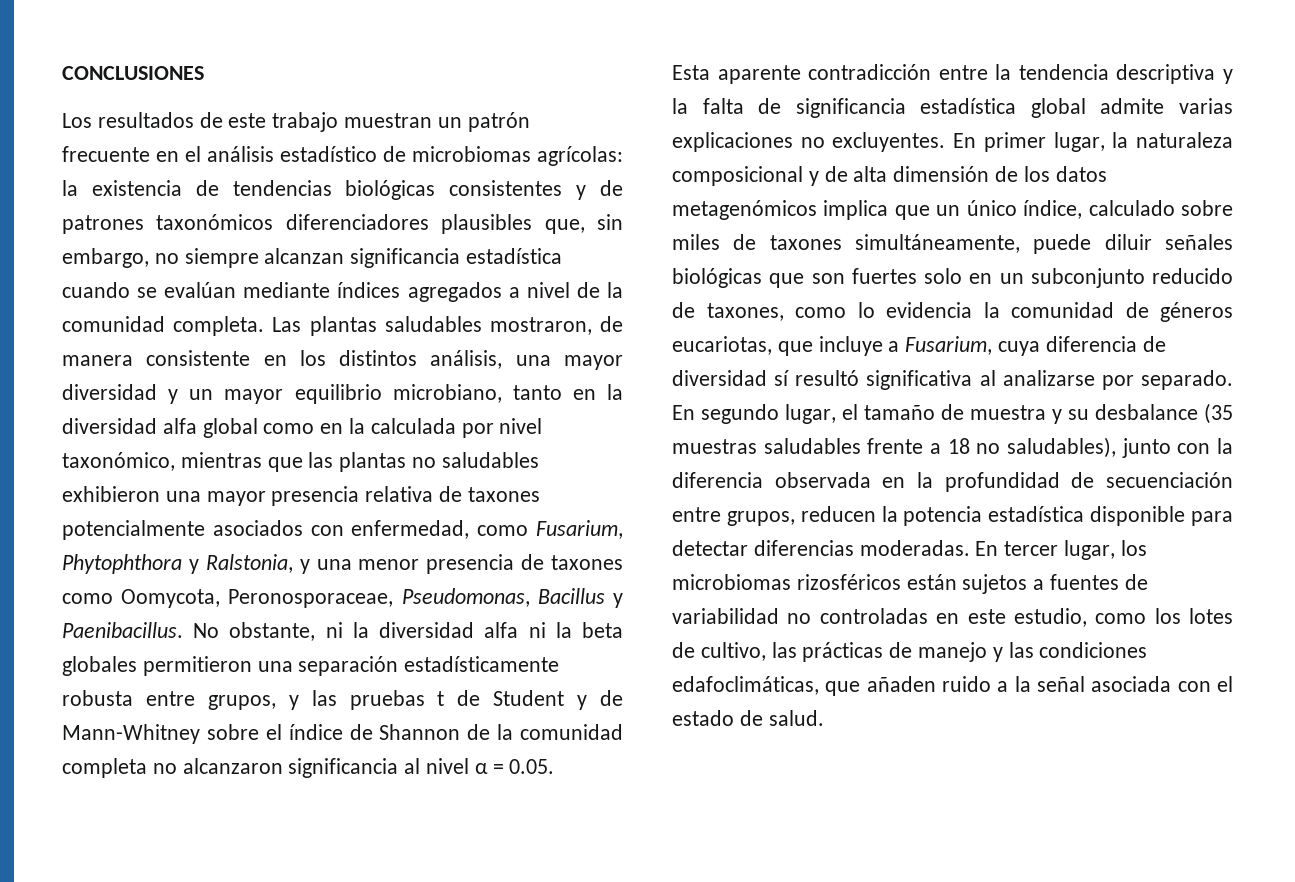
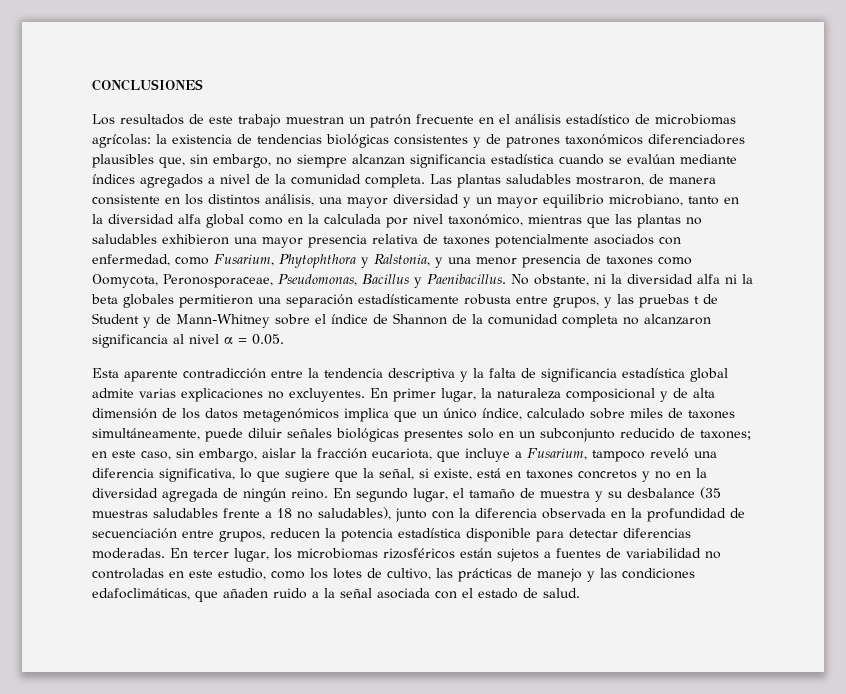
- En primer lugar, la naturaleza composicional y de alta dimensión de los datos metagenómicos implica que un único índice, calculado sobre miles de taxones simultáneamente, puede diluir señales biológicas que son fuertes solo en un subconjunto reducido de taxones, como lo evidencia la comunidad de géneros eucariotas, que incluye a Fusarium, cuya diferencia de diversidad sí resultó significativa al analizarse por separado.
+ En primer lugar, la naturaleza composicional y de alta dimensión de los datos metagenómicos implica que un único índice, calculado sobre miles de taxones simultáneamente, puede diluir señales biológicas presentes solo en un subconjunto reducido de taxones; en este caso, sin embargo, aislar la fracción eucariota, que incluye a Fusarium, tampoco reveló una diferencia significativa, lo que sugiere que la señal, si existe, está en taxones concretos y no en la diversidad agregada de ningún reino.

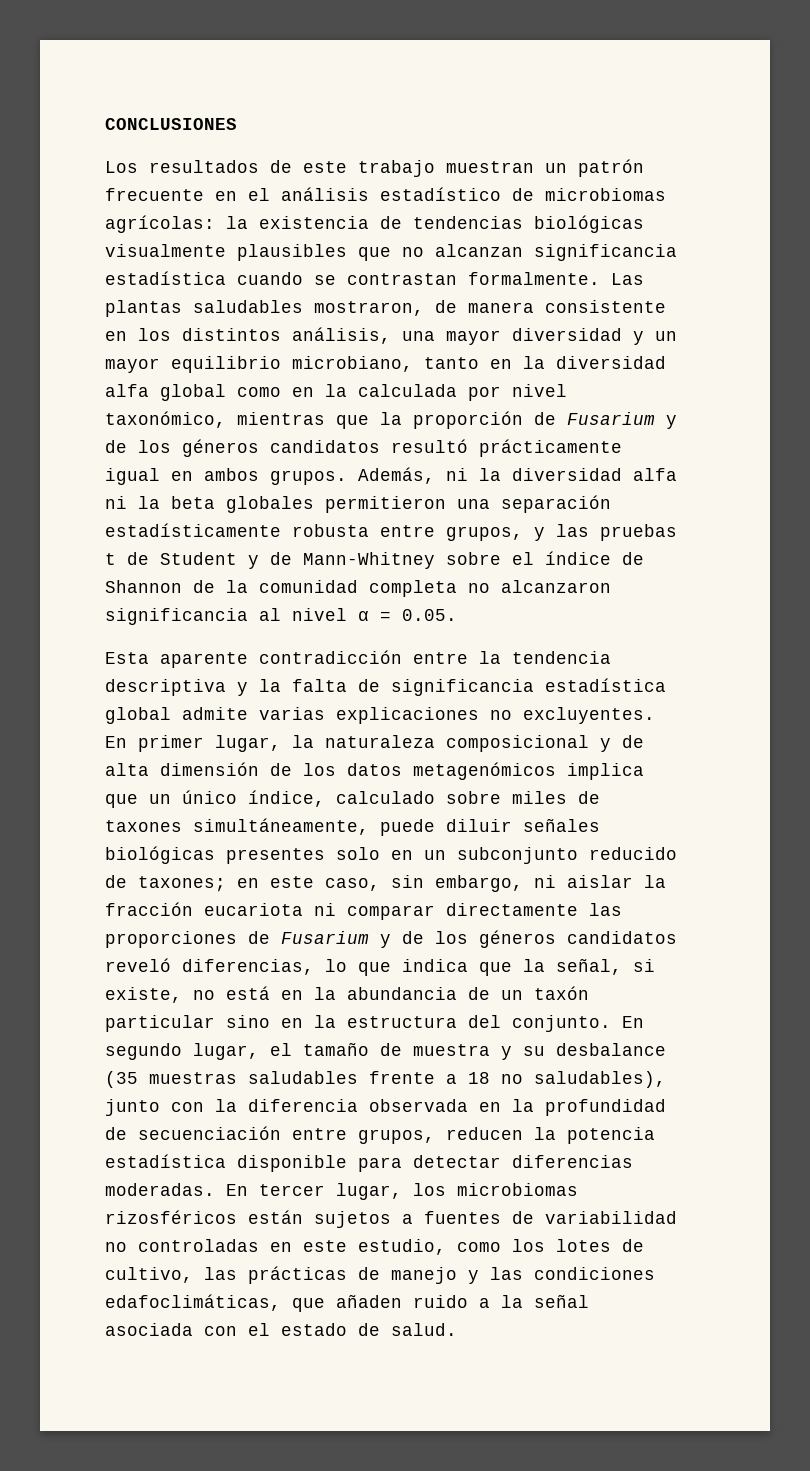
- Los resultados de este trabajo muestran un patrón frecuente en el análisis estadístico de microbiomas agrícolas: la existencia de tendencias biológicas consistentes y de patrones taxonómicos diferenciadores plausibles que, sin embargo, no siempre alcanzan significancia estadística cuando se evalúan mediante índices agregados a nivel de la comunidad completa.
+ Los resultados de este trabajo muestran un patrón frecuente en el análisis estadístico de microbiomas agrícolas: la existencia de tendencias biológicas visualmente plausibles que no alcanzan significancia estadística cuando se contrastan formalmente.
- Las plantas saludables mostraron, de manera consistente en los distintos análisis, una mayor diversidad y un mayor equilibrio microbiano, tanto en la diversidad alfa global como en la calculada por nivel taxonómico, mientras que las plantas no saludables exhibieron una mayor presencia relativa de taxones potencialmente asociados con enfermedad, como Fusarium, Phytophthora y Ralstonia, y una menor presencia de taxones como Oomycota, Peronosporaceae, Pseudomonas, Bacillus y Paenibacillus. No obstante, ni la diversidad alfa ni la beta globales permitieron una separación estadísticamente robusta entre grupos, y las pruebas t de Student y de Mann-Whitney sobre el índice de Shannon de la comunidad completa no alcanzaron significancia al nivel α = 0.05.
+ Las plantas saludables mostraron, de manera consistente en los distintos análisis, una mayor diversidad y un mayor equilibrio microbiano, tanto en la diversidad alfa global como en la calculada por nivel taxonómico, mientras que la proporción de Fusarium y de los géneros candidatos resultó prácticamente igual en ambos grupos. Además, ni la diversidad alfa ni la beta globales permitieron una separación estadísticamente robusta entre grupos, y las pruebas t de Student y de Mann-Whitney sobre el índice de Shannon de la comunidad completa no alcanzaron significancia al nivel α = 0.05.
- En primer lugar, la naturaleza composicional y de alta dimensión de los datos metagenómicos implica que un único índice, calculado sobre miles de taxones simultáneamente, puede diluir señales biológicas presentes solo en un subconjunto reducido de taxones; en este caso, sin embargo, aislar la fracción eucariota, que incluye a Fusarium, tampoco reveló una diferencia significativa, lo que sugiere que la señal, si existe, está en taxones concretos y no en la diversidad agregada de ningún reino.
+ En primer lugar, la naturaleza composicional y de alta dimensión de los datos metagenómicos implica que un único índice, calculado sobre miles de taxones simultáneamente, puede diluir señales biológicas presentes solo en un subconjunto reducido de taxones; en este caso, sin embargo, ni aislar la fracción eucariota ni comparar directamente las proporciones de Fusarium y de los géneros candidatos reveló diferencias, lo que indica que la señal, si existe, no está en la abundancia de un taxón particular sino en la estructura del conjunto.

